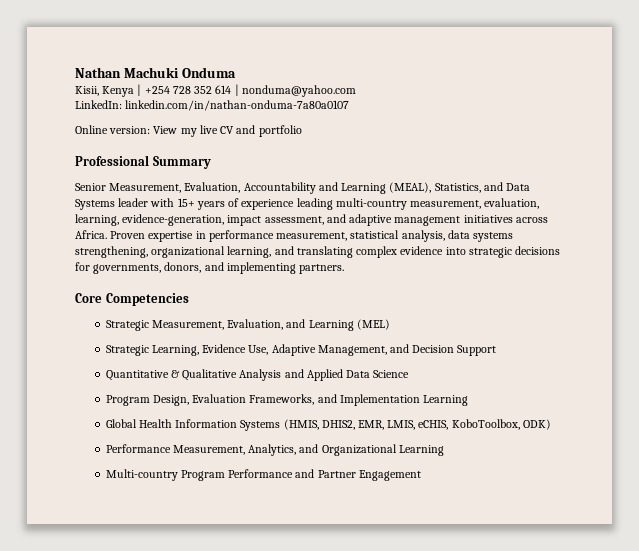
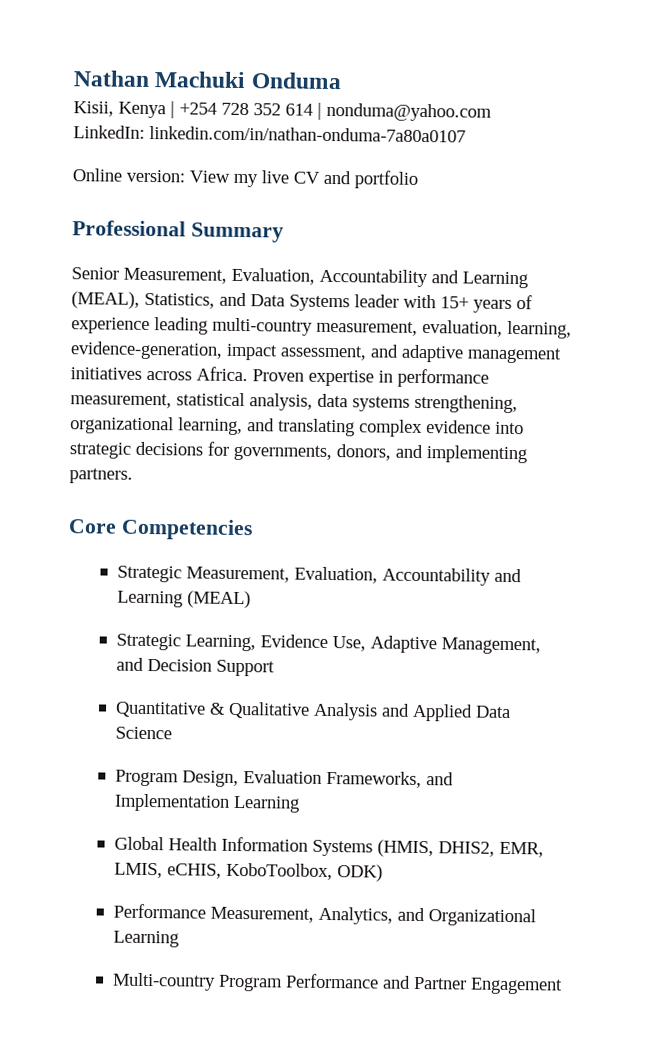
- Strategic Measurement, Evaluation, and Learning (MEL)
+ Strategic Measurement, Evaluation, Accountability and Learning (MEAL)

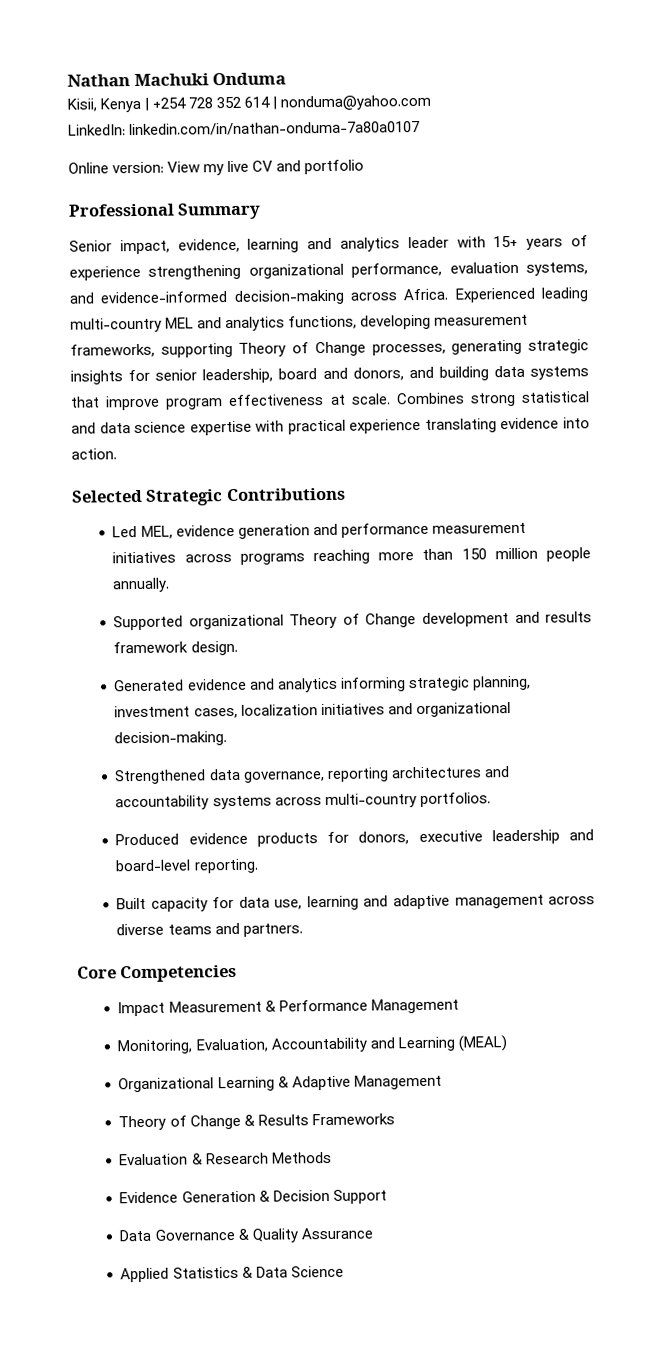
- Senior Measurement, Evaluation, Accountability and Learning (MEAL), Statistics, and Data Systems leader with 15+ years of experience leading multi-country measurement, evaluation, learning, evidence-generation, impact assessment, and adaptive management initiatives across Africa. Proven expertise in performance measurement, statistical analysis, data systems strengthening, organizational learning, and translating complex evidence into strategic decisions for governments, donors, and implementing partners.
+ Senior impact, evidence, learning and analytics leader with 15+ years of experience strengthening organizational performance, evaluation systems, and evidence-informed decision-making across Africa. Experienced leading multi-country MEL and analytics functions, developing measurement frameworks, supporting Theory of Change processes, generating strategic insights for senior leadership, board and donors, and building data systems that improve program effectiveness at scale. Combines strong statistical and data science expertise with practical experience translating evidence into action.
+ Selected Strategic Contributions
+ Led MEL, evidence generation and performance measurement initiatives across programs reaching more than 150 million people annually.
+ Supported organizational Theory of Change development and results framework design.
+ Generated evidence and analytics informing strategic planning, investment cases, localization initiatives and organizational decision-making.
+ Strengthened data governance, reporting architectures and accountability systems across multi-country portfolios.
+ Produced evidence products for donors, executive leadership and board-level reporting.
+ Built capacity for data use, learning and adaptive management across diverse teams and partners.
  Core Competencies
- Strategic Measurement, Evaluation, Accountability and Learning (MEAL)
+ Impact Measurement & Performance Management
+ Monitoring, Evaluation, Accountability and Learning (MEAL)
- Strategic Learning, Evidence Use, Adaptive Management, and Decision Support
- Quantitative & Qualitative Analysis and Applied Data Science
- Program Design, Evaluation Frameworks, and Implementation Learning
- Global Health Information Systems (HMIS, DHIS2, EMR, LMIS, eCHIS, KoboToolbox, ODK)
- Performance Measurement, Analytics, and Organizational Learning
- Multi-country Program Performance and Partner Engagement
+ Organizational Learning & Adaptive Management
+ Theory of Change & Results Frameworks
+ Evaluation & Research Methods
+ Evidence Generation & Decision Support
+ Data Governance & Quality Assurance
+ Applied Statistics & Data Science

